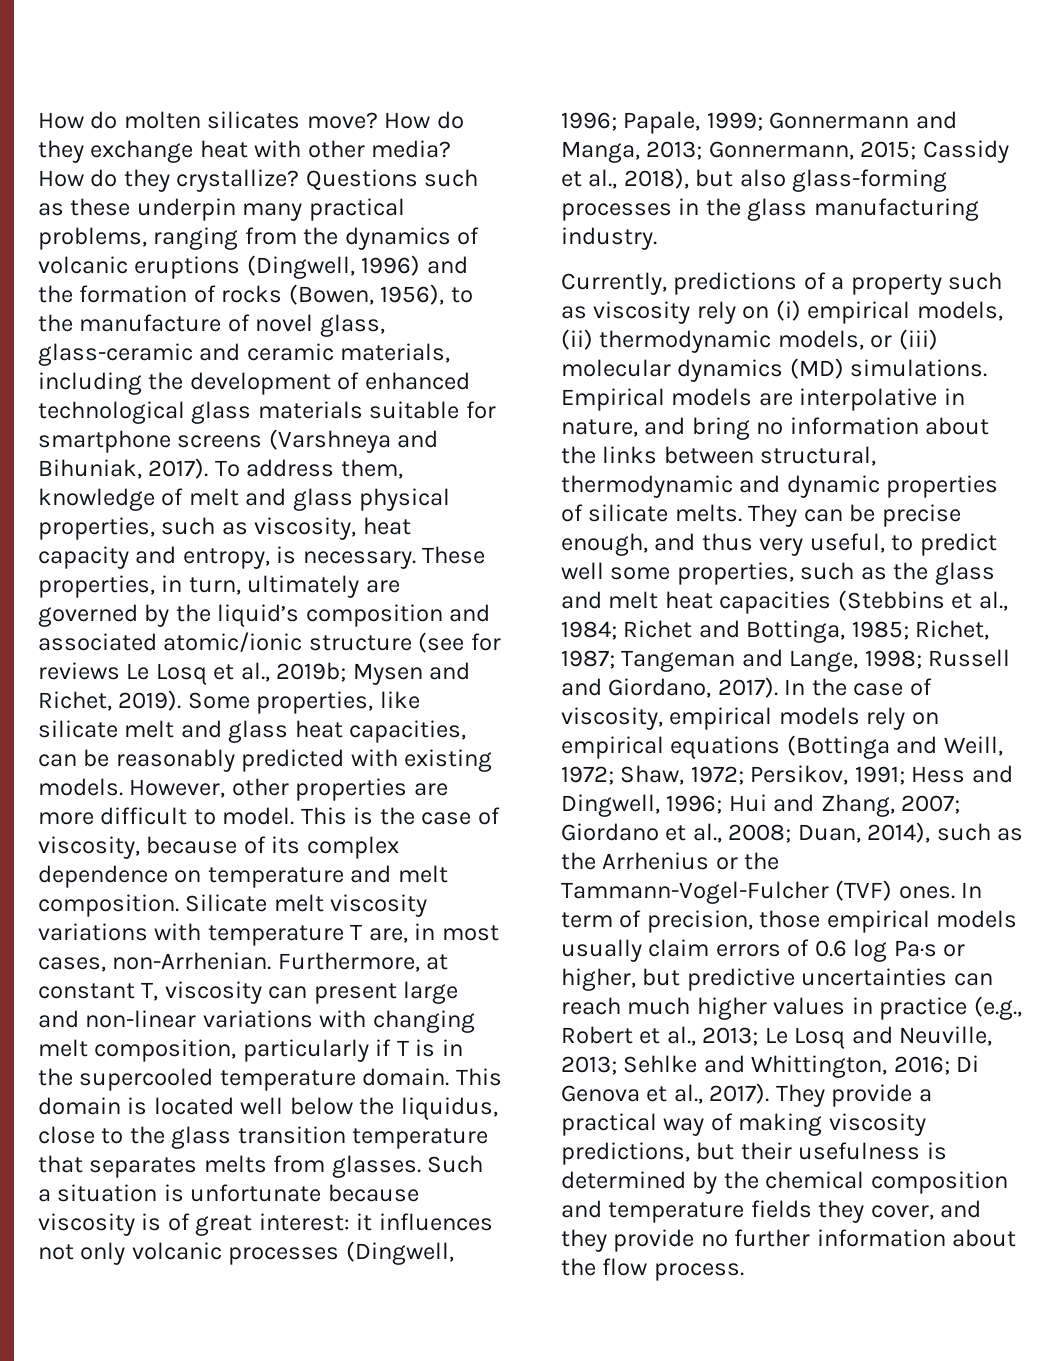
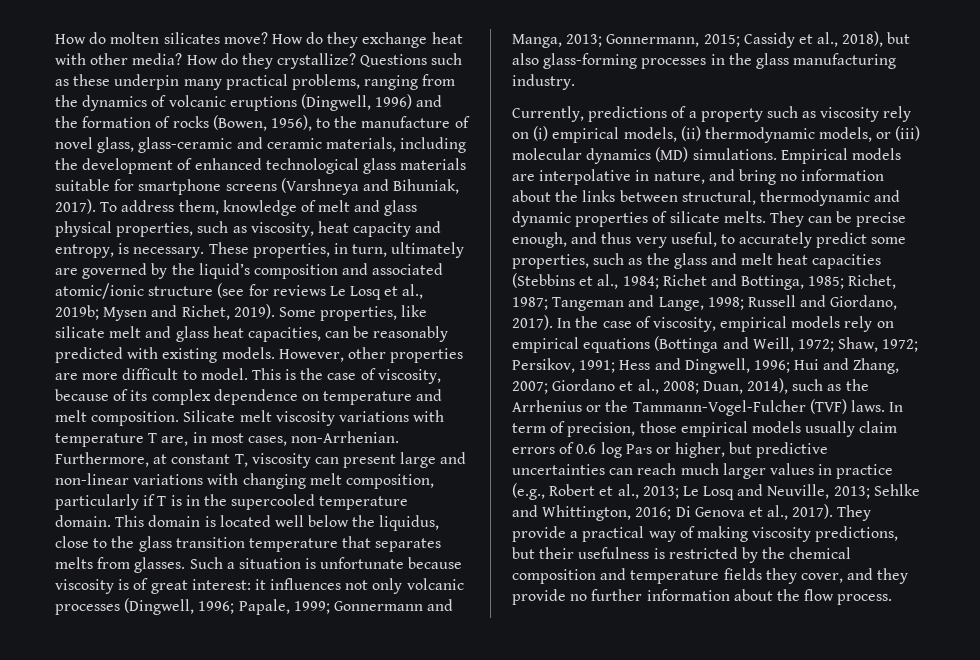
- They can be precise enough, and thus very useful, to predict well some properties, such as the glass and melt heat capacities (Stebbins et al., 1984; Richet and Bottinga, 1985; Richet, 1987; Tangeman and Lange, 1998; Russell and Giordano, 2017).
+ They can be precise enough, and thus very useful, to accurately predict some properties, such as the glass and melt heat capacities (Stebbins et al., 1984; Richet and Bottinga, 1985; Richet, 1987; Tangeman and Lange, 1998; Russell and Giordano, 2017).
- In the case of viscosity, empirical models rely on empirical equations (Bottinga and Weill, 1972; Shaw, 1972; Persikov, 1991; Hess and Dingwell, 1996; Hui and Zhang, 2007; Giordano et al., 2008; Duan, 2014), such as the Arrhenius or the Tammann-Vogel-Fulcher (TVF) ones.
+ In the case of viscosity, empirical models rely on empirical equations (Bottinga and Weill, 1972; Shaw, 1972; Persikov, 1991; Hess and Dingwell, 1996; Hui and Zhang, 2007; Giordano et al., 2008; Duan, 2014), such as the Arrhenius or the Tammann-Vogel-Fulcher (TVF) laws.
- In term of precision, those empirical models usually claim errors of 0.6 log Pa·s or higher, but predictive uncertainties can reach much higher values in practice (e.g., Robert et al., 2013; Le Losq and Neuville, 2013; Sehlke and Whittington, 2016; Di Genova et al., 2017).
+ In term of precision, those empirical models usually claim errors of 0.6 log Pa·s or higher, but predictive uncertainties can reach much larger values in practice (e.g., Robert et al., 2013; Le Losq and Neuville, 2013; Sehlke and Whittington, 2016; Di Genova et al., 2017).
- They provide a practical way of making viscosity predictions, but their usefulness is determined by the chemical composition and temperature fields they cover, and they provide no further information about the flow process.
+ They provide a practical way of making viscosity predictions, but their usefulness is restricted by the chemical composition and temperature fields they cover, and they provide no further information about the flow process.

